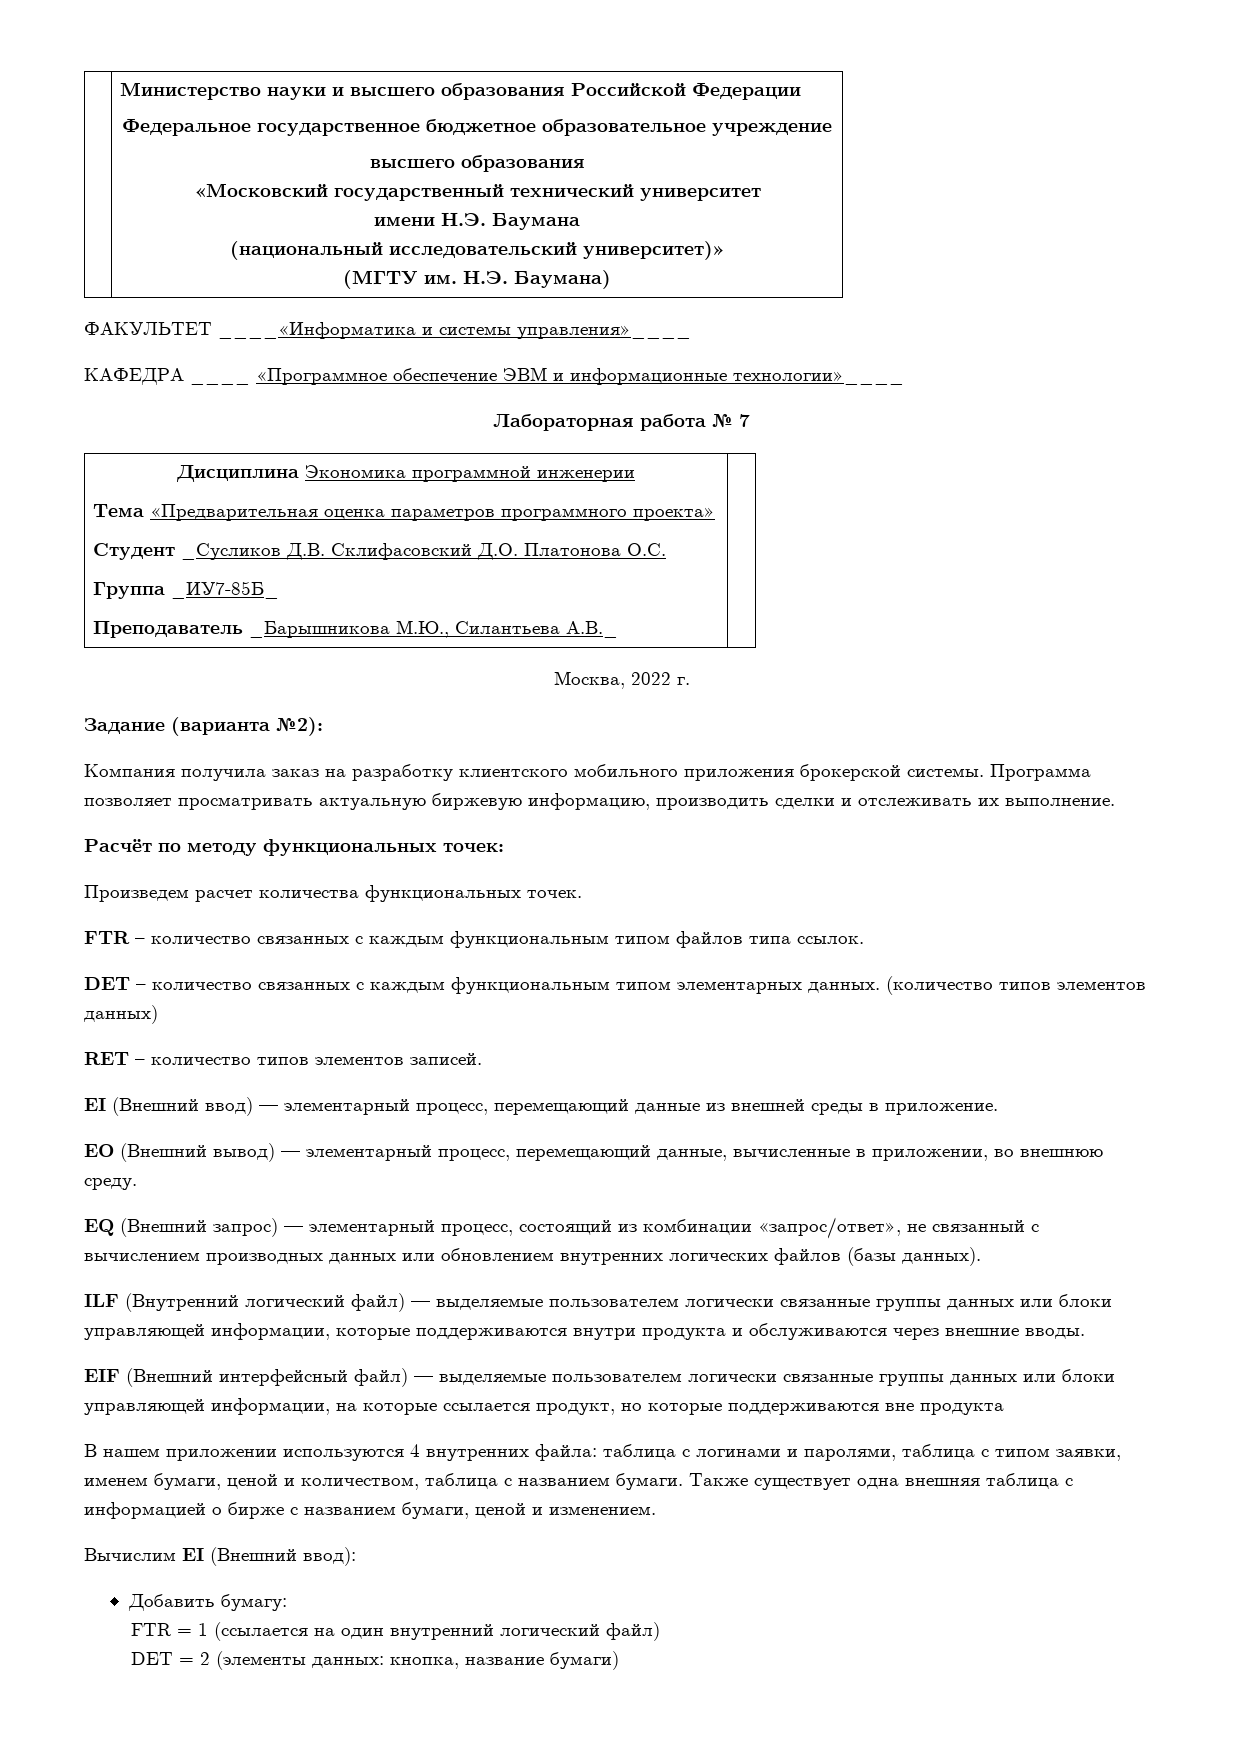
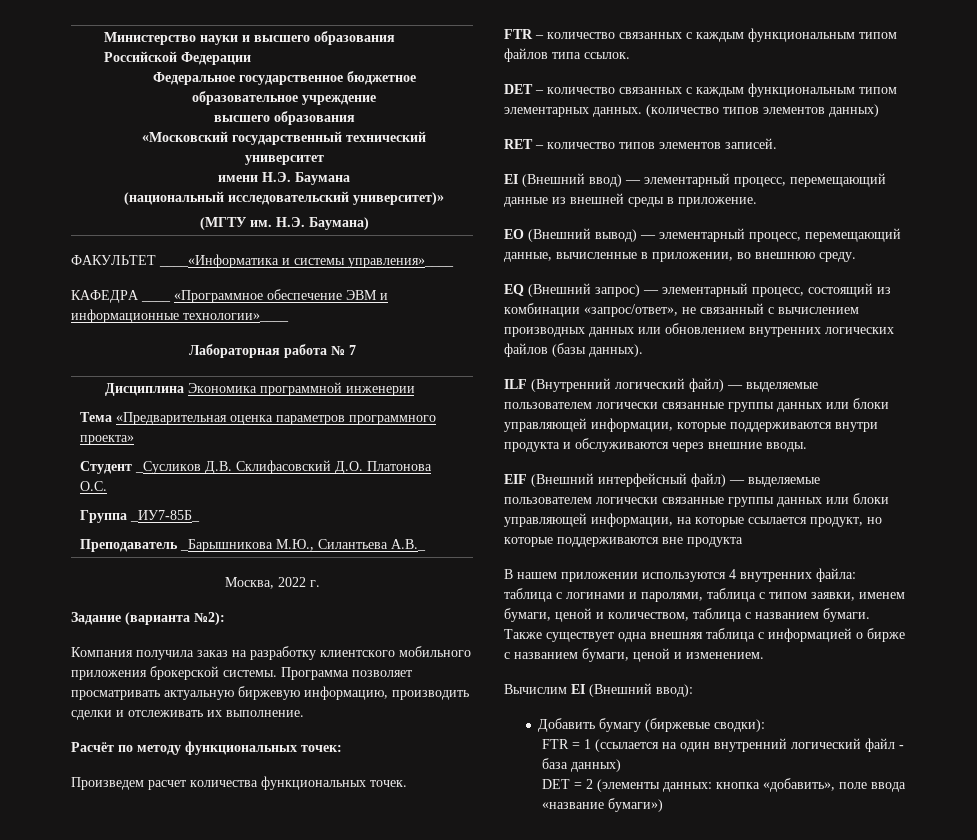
- Добавить бумагу:
+ Добавить бумагу (биржевые сводки):
- FTR = 1 (ссылается на один внутренний логический файл)
+ FTR = 1 (ссылается на один внутренний логический файл - база данных)
- DET = 2 (элементы данных: кнопка, название бумаги)
+ DET = 2 (элементы данных: кнопка «добавить», поле ввода «название бумаги»)

